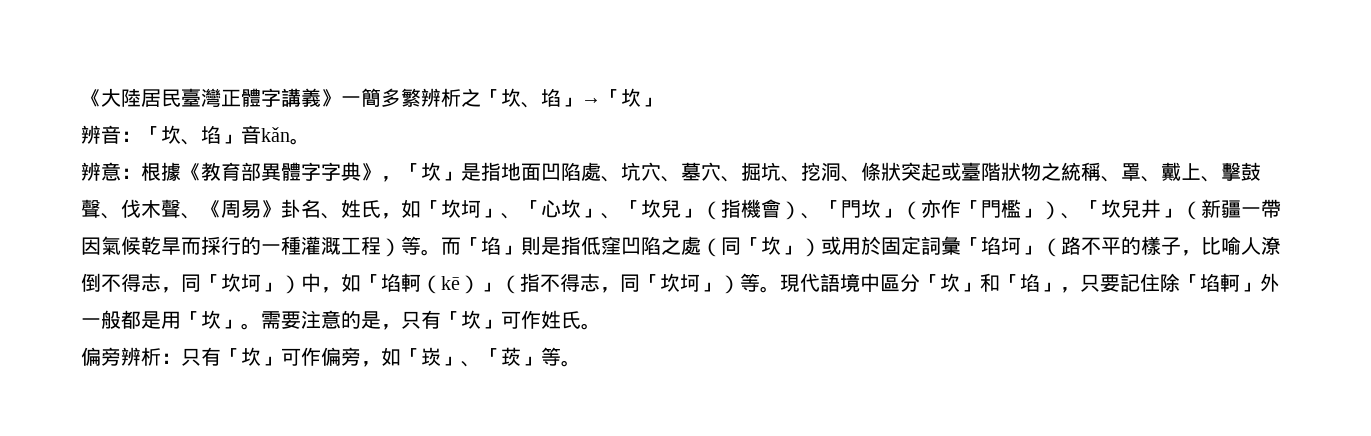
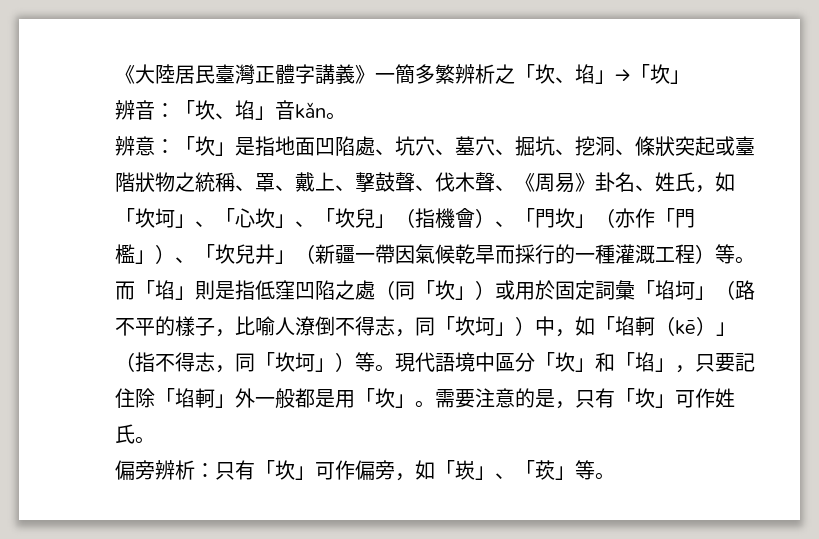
- 根據《教育部異體字字典》，「坎」是指地面凹陷處、坑穴、墓穴、掘坑、挖洞、條狀突起或臺階狀物之統稱、罩、戴上、擊鼓聲、伐木聲、《周易》卦名、姓氏，如「坎坷」、「心坎」、「坎兒」（指機會）、「門坎」（亦作「門檻」）、「坎兒井」（新疆一帶因氣候乾旱而採行的一種灌溉工程）等。
+ 「坎」是指地面凹陷處、坑穴、墓穴、掘坑、挖洞、條狀突起或臺階狀物之統稱、罩、戴上、擊鼓聲、伐木聲、《周易》卦名、姓氏，如「坎坷」、「心坎」、「坎兒」（指機會）、「門坎」（亦作「門檻」）、「坎兒井」（新疆一帶因氣候乾旱而採行的一種灌溉工程）等。

